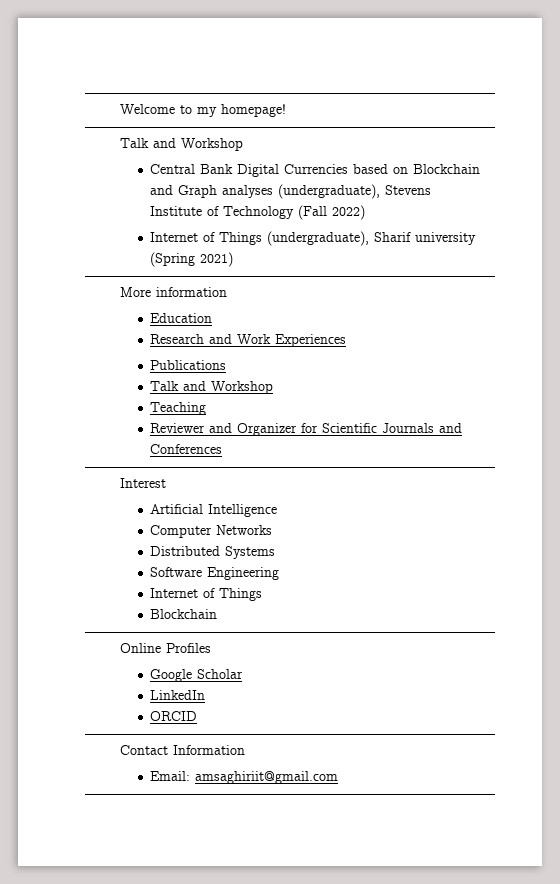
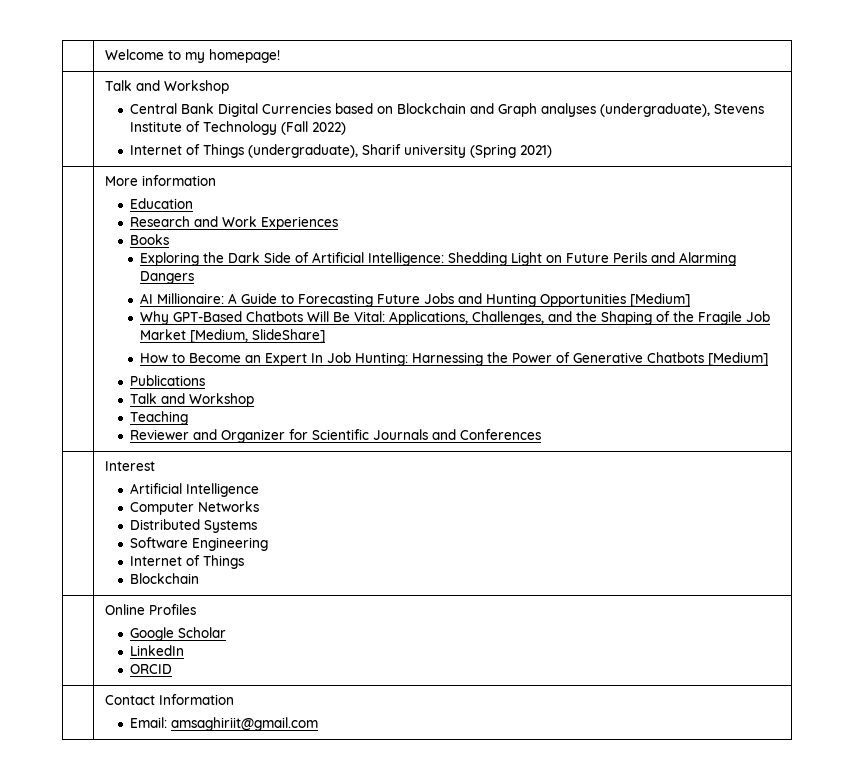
+ Books
+ Exploring the Dark Side of Artificial Intelligence: Shedding Light on Future Perils and Alarming Dangers
+ AI Millionaire: A Guide to Forecasting Future Jobs and Hunting Opportunities [Medium]
+ Why GPT-Based Chatbots Will Be Vital: Applications, Challenges, and the Shaping of the Fragile Job Market [Medium, SlideShare]
+ How to Become an Expert In Job Hunting: Harnessing the Power of Generative Chatbots [Medium]

